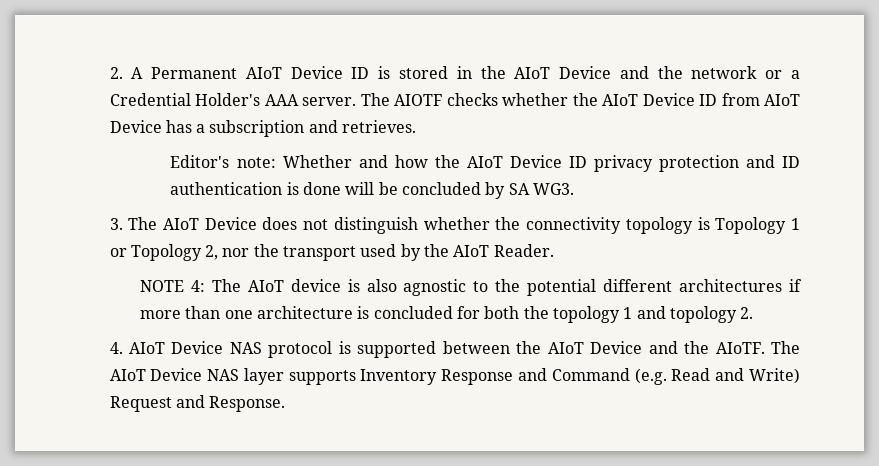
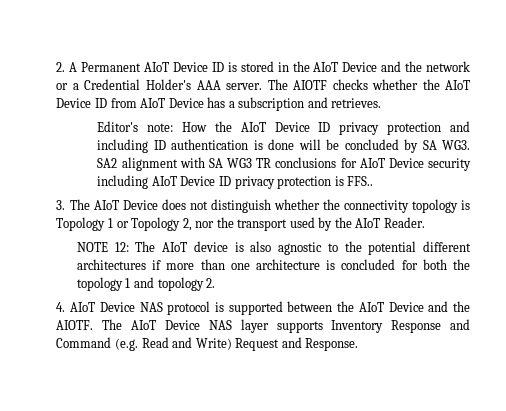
- Editor's note: Whether and how the AIoT Device ID privacy protection and ID authentication is done will be concluded by SA WG3.
+ Editor's note: How the AIoT Device ID privacy protection and including ID authentication is done will be concluded by SA WG3. SA2 alignment with SA WG3 TR conclusions for AIoT Device security including AIoT Device ID privacy protection is FFS..
- NOTE 4: The AIoT device is also agnostic to the potential different architectures if more than one architecture is concluded for both the topology 1 and topology 2.
+ NOTE 12: The AIoT device is also agnostic to the potential different architectures if more than one architecture is concluded for both the topology 1 and topology 2.
- 4. AIoT Device NAS protocol is supported between the AIoT Device and the AIoTF.
+ 4. AIoT Device NAS protocol is supported between the AIoT Device and the AIOTF.

